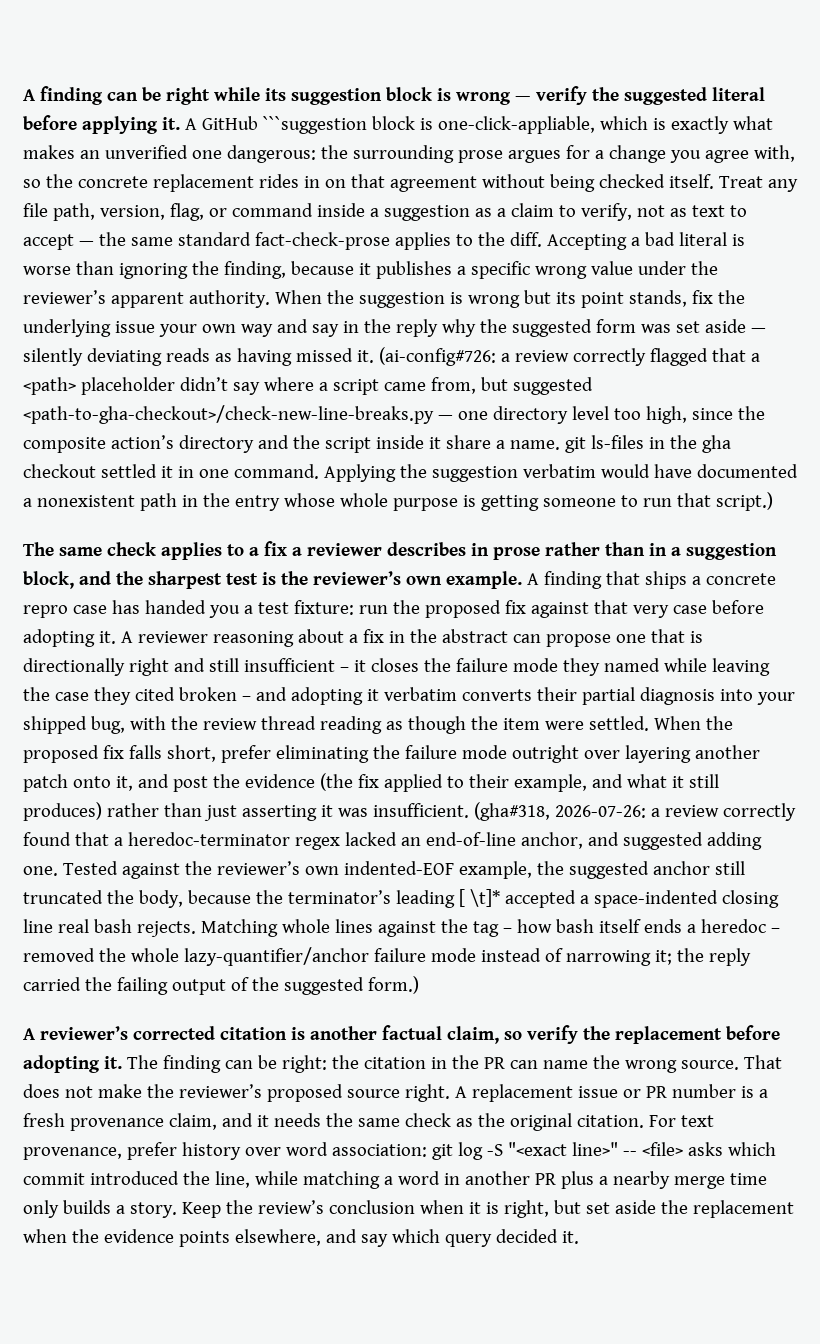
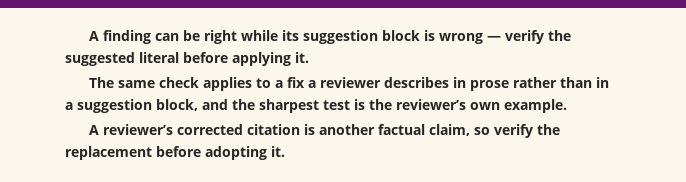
- A GitHub ```suggestion block is one-click-appliable, which is exactly what makes an unverified one dangerous: the surrounding prose argues for a change you agree with, so the concrete replacement rides in on that agreement without being checked itself. Treat any file path, version, flag, or command inside a suggestion as a claim to verify, not as text to accept — the same standard fact-check-prose applies to the diff. Accepting a bad literal is worse than ignoring the finding, because it publishes a specific wrong value under the reviewer’s apparent authority. When the suggestion is wrong but its point stands, fix the underlying issue your own way and say in the reply why the suggested form was set aside — silently deviating reads as having missed it. (ai-config#726: a review correctly flagged that a <path> placeholder didn’t say where a script came from, but suggested <path-to-gha-checkout>/check-new-line-breaks.py — one directory level too high, since the composite action’s directory and the script inside it share a name. git ls-files in the gha checkout settled it in one command. Applying the suggestion verbatim would have documented a nonexistent path in the entry whose whole purpose is getting someone to run that script.)
- A finding that ships a concrete repro case has handed you a test fixture: run the proposed fix against that very case before adopting it. A reviewer reasoning about a fix in the abstract can propose one that is directionally right and still insufficient – it closes the failure mode they named while leaving the case they cited broken – and adopting it verbatim converts their partial diagnosis into your shipped bug, with the review thread reading as though the item were settled. When the proposed fix falls short, prefer eliminating the failure mode outright over layering another patch onto it, and post the evidence (the fix applied to their example, and what it still produces) rather than just asserting it was insufficient. (gha#318, 2026-07-26: a review correctly found that a heredoc-terminator regex lacked an end-of-line anchor, and suggested adding one. Tested against the reviewer’s own indented-EOF example, the suggested anchor still truncated the body, because the terminator’s leading [ \t]* accepted a space-indented closing line real bash rejects. Matching whole lines against the tag – how bash itself ends a heredoc – removed the whole lazy-quantifier/anchor failure mode instead of narrowing it; the reply carried the failing output of the suggested form.)
- The finding can be right: the citation in the PR can name the wrong source. That does not make the reviewer’s proposed source right. A replacement issue or PR number is a fresh provenance claim, and it needs the same check as the original citation. For text provenance, prefer history over word association: git log -S "<exact line>" -- <file> asks which commit introduced the line, while matching a word in another PR plus a nearby merge time only builds a story. Keep the review’s conclusion when it is right, but set aside the replacement when the evidence points elsewhere, and say which query decided it.

